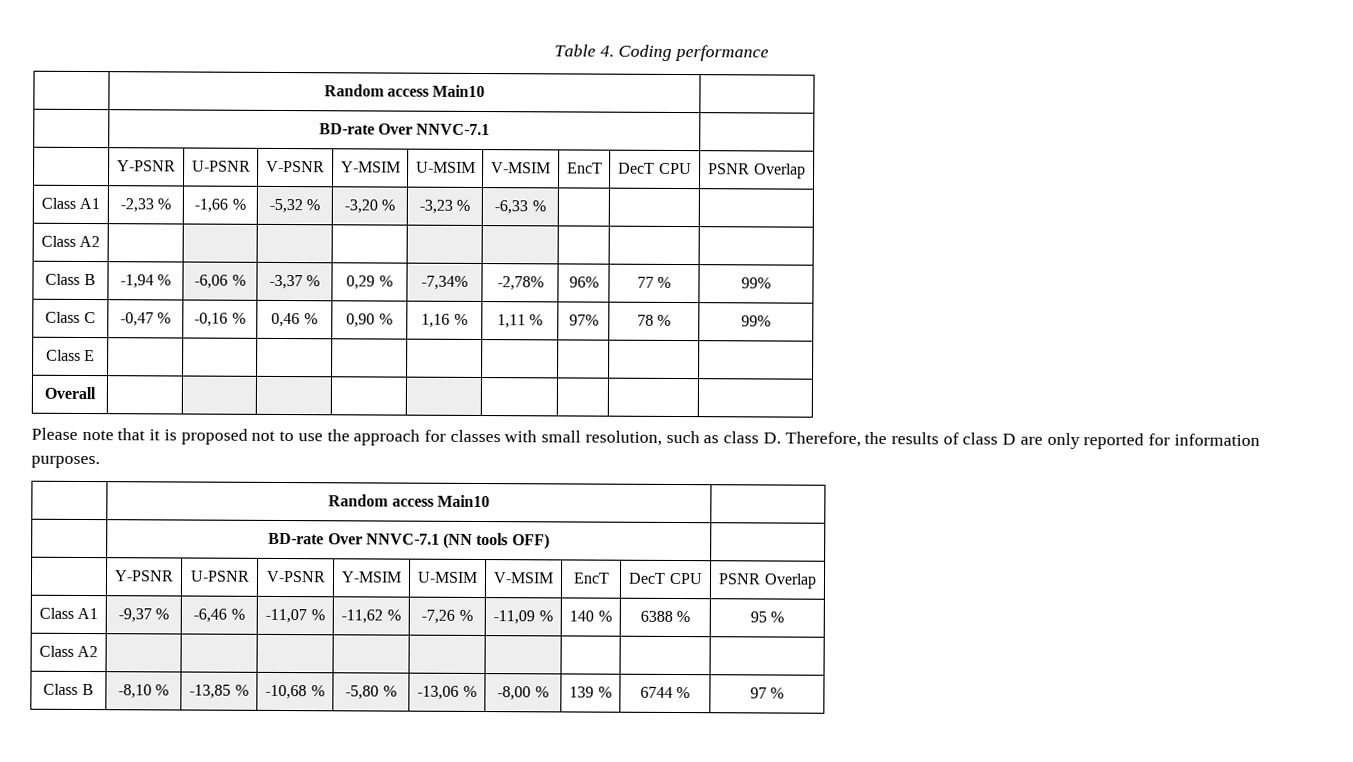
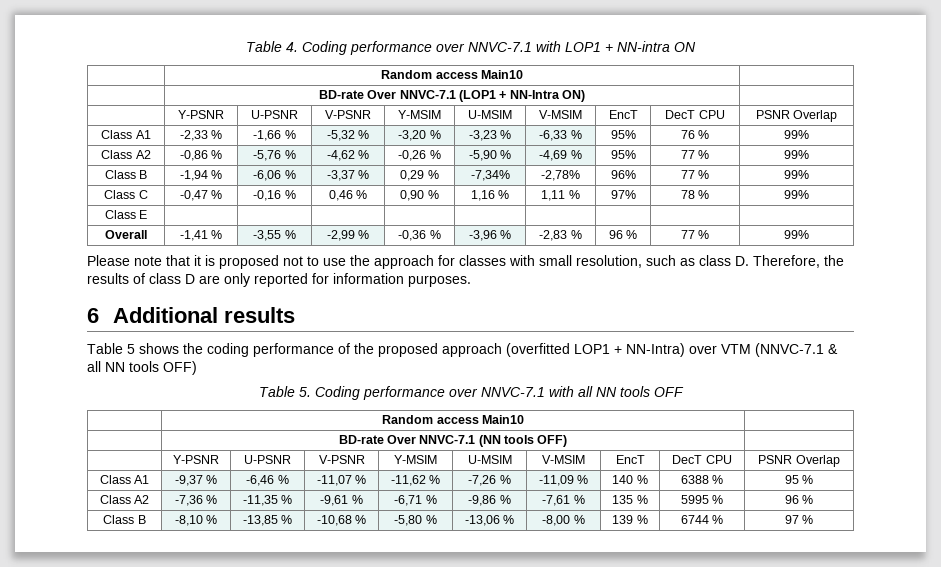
- Table 4. Coding performance
+ Table 4. Coding performance over NNVC-7.1 with LOP1 + NN-intra ON
  | Random access Main10 |
- | BD-rate Over NNVC-7.1 |
+ | BD-rate Over NNVC-7.1 (LOP1 + NN-Intra ON) |
- Class A1 | -2,33 % | -1,66 % | -5,32 % | -3,20 % | -3,23 % | -6,33 % | | |
- Class A2 | | | | | | | | |
+ Class A1 | -2,33 % | -1,66 % | -5,32 % | -3,20 % | -3,23 % | -6,33 % | 95% | 76 % | 99%
+ Class A2 | -0,86 % | -5,76 % | -4,62 % | -0,26 % | -5,90 % | -4,69 % | 95% | 77 % | 99%
- Overall | | | | | | | | |
+ Overall | -1,41 % | -3,55 % | -2,99 % | -0,36 % | -3,96 % | -2,83 % | 96 % | 77 % | 99%
+ 6 Additional results
+ Table 5 shows the coding performance of the proposed approach (overfitted LOP1 + NN-Intra) over VTM (NNVC-7.1 & all NN tools OFF)
+ Table 5. Coding performance over NNVC-7.1 with all NN tools OFF
  Class A1 | -9,37 % | -6,46 % | -11,07 % | -11,62 % | -7,26 % | -11,09 % | 140 % | 6388 % | 95 %
- Class A2 | | | | | | | | |
+ Class A2 | -7,36 % | -11,35 % | -9,61 % | -6,71 % | -9,86 % | -7,61 % | 135 % | 5995 % | 96 %

